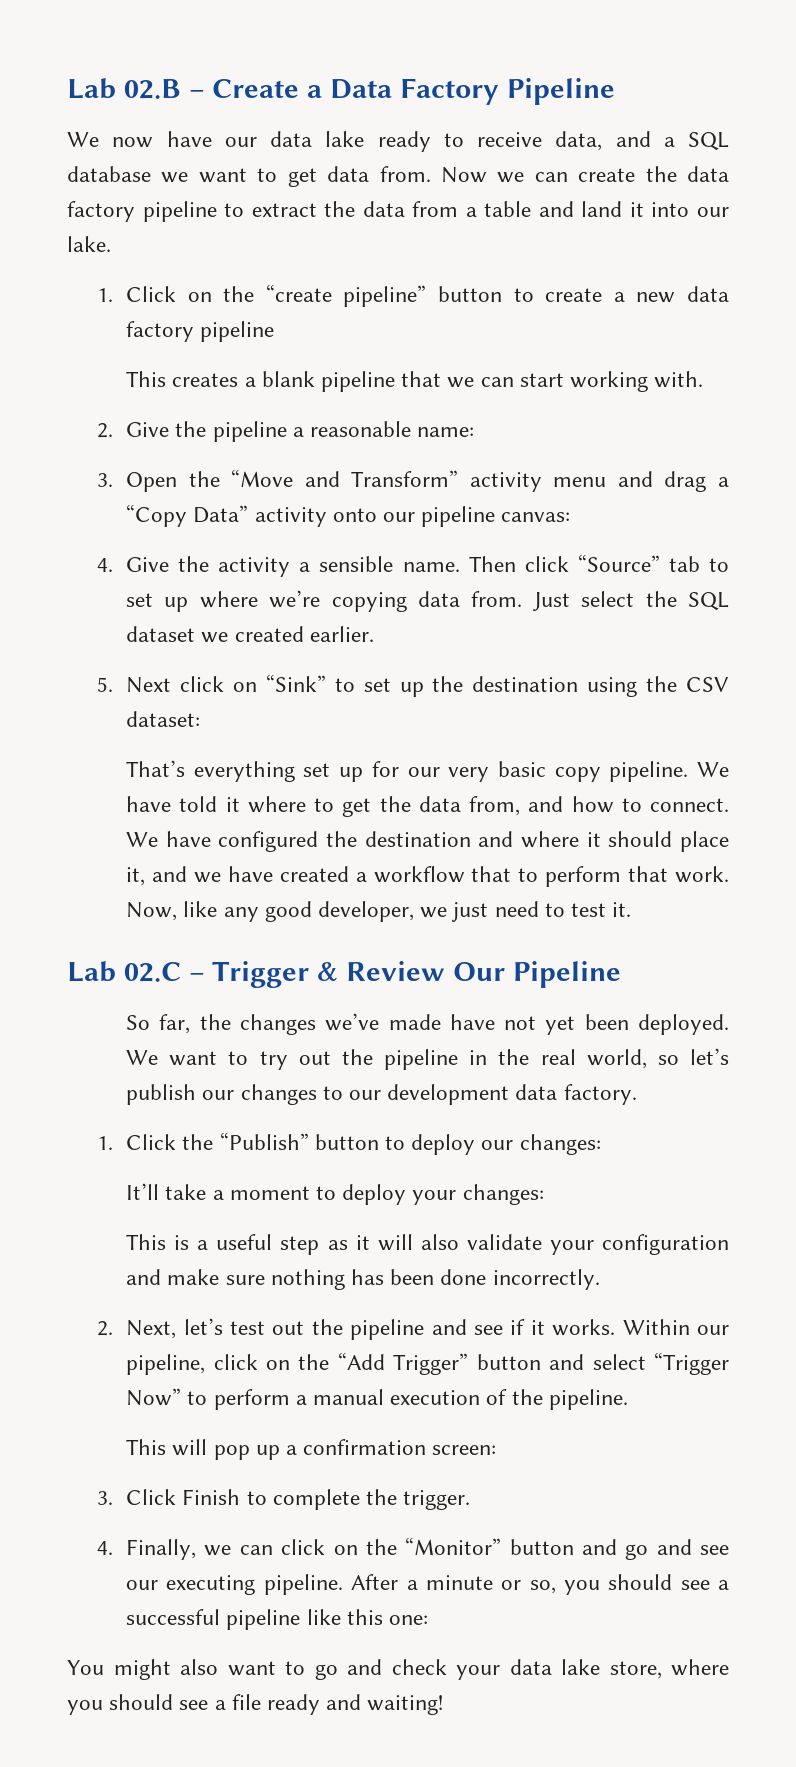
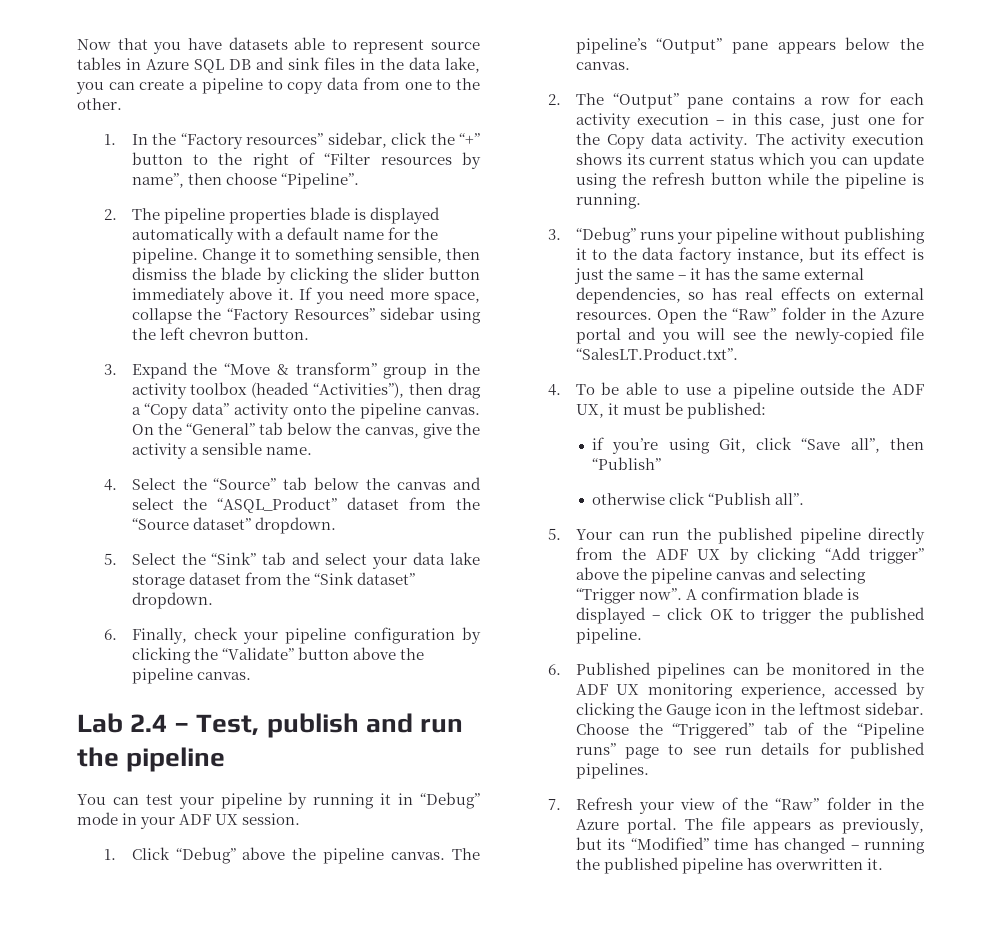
- Lab 02.B – Create a Data Factory Pipeline
- We now have our data lake ready to receive data, and a SQL database we want to get data from. Now we can create the data factory pipeline to extract the data from a table and land it into our lake.
- 1. Click on the “create pipeline” button to create a new data factory pipeline
- This creates a blank pipeline that we can start working with.
- 2. Give the pipeline a reasonable name:
- 3. Open the “Move and Transform” activity menu and drag a “Copy Data” activity onto our pipeline canvas:
- 4. Give the activity a sensible name. Then click “Source” tab to set up where we’re copying data from. Just select the SQL dataset we created earlier.
- 5. Next click on “Sink” to set up the destination using the CSV dataset:
- That’s everything set up for our very basic copy pipeline. We have told it where to get the data from, and how to connect. We have configured the destination and where it should place it, and we have created a workflow that to perform that work. Now, like any good developer, we just need to test it.
- Lab 02.C – Trigger & Review Our Pipeline
- So far, the changes we’ve made have not yet been deployed. We want to try out the pipeline in the real world, so let’s publish our changes to our development data factory.
- 1. Click the “Publish” button to deploy our changes:
- It’ll take a moment to deploy your changes:
- This is a useful step as it will also validate your configuration and make sure nothing has been done incorrectly.
- 2. Next, let’s test out the pipeline and see if it works. Within our pipeline, click on the “Add Trigger” button and select “Trigger Now” to perform a manual execution of the pipeline.
- This will pop up a confirmation screen:
- 3. Click Finish to complete the trigger.
- 4. Finally, we can click on the “Monitor” button and go and see our executing pipeline. After a minute or so, you should see a successful pipeline like this one:
- You might also want to go and check your data lake store, where you should see a file ready and waiting!
+ Now that you have datasets able to represent source tables in Azure SQL DB and sink files in the data lake, you can create a pipeline to copy data from one to the other.
+ 1. In the “Factory resources” sidebar, click the “+” button to the right of “Filter resources by name”, then choose “Pipeline”.
+ 2. The pipeline properties blade is displayed automatically with a default name for the pipeline. Change it to something sensible, then dismiss the blade by clicking the slider button immediately above it. If you need more space, collapse the “Factory Resources” sidebar using the left chevron button.
+ 3. Expand the “Move & transform” group in the activity toolbox (headed “Activities”), then drag a “Copy data” activity onto the pipeline canvas. On the “General” tab below the canvas, give the activity a sensible name.
+ 4. Select the “Source” tab below the canvas and select the “ASQL_Product” dataset from the “Source dataset” dropdown.
+ 5. Select the “Sink” tab and select your data lake storage dataset from the “Sink dataset” dropdown.
+ 6. Finally, check your pipeline configuration by clicking the “Validate” button above the pipeline canvas.
+ Lab 2.4 – Test, publish and run the pipeline
+ You can test your pipeline by running it in “Debug” mode in your ADF UX session.
+ 1. Click “Debug” above the pipeline canvas. The pipeline’s “Output” pane appears below the canvas.
+ 2. The “Output” pane contains a row for each activity execution – in this case, just one for the Copy data activity. The activity execution shows its current status which you can update using the refresh button while the pipeline is running.
+ 3. “Debug” runs your pipeline without publishing it to the data factory instance, but its effect is just the same – it has the same external dependencies, so has real effects on external resources. Open the “Raw” folder in the Azure portal and you will see the newly-copied file “SalesLT.Product.txt”.
+ 4. To be able to use a pipeline outside the ADF UX, it must be published:
+ if you’re using Git, click “Save all”, then “Publish”
+ otherwise click “Publish all”.
+ 5. Your can run the published pipeline directly from the ADF UX by clicking “Add trigger” above the pipeline canvas and selecting “Trigger now”. A confirmation blade is displayed – click OK to trigger the published pipeline.
+ 6. Published pipelines can be monitored in the ADF UX monitoring experience, accessed by clicking the Gauge icon in the leftmost sidebar. Choose the “Triggered” tab of the “Pipeline runs” page to see run details for published pipelines.
+ 7. Refresh your view of the “Raw” folder in the Azure portal. The file appears as previously, but its “Modified” time has changed – running the published pipeline has overwritten it.

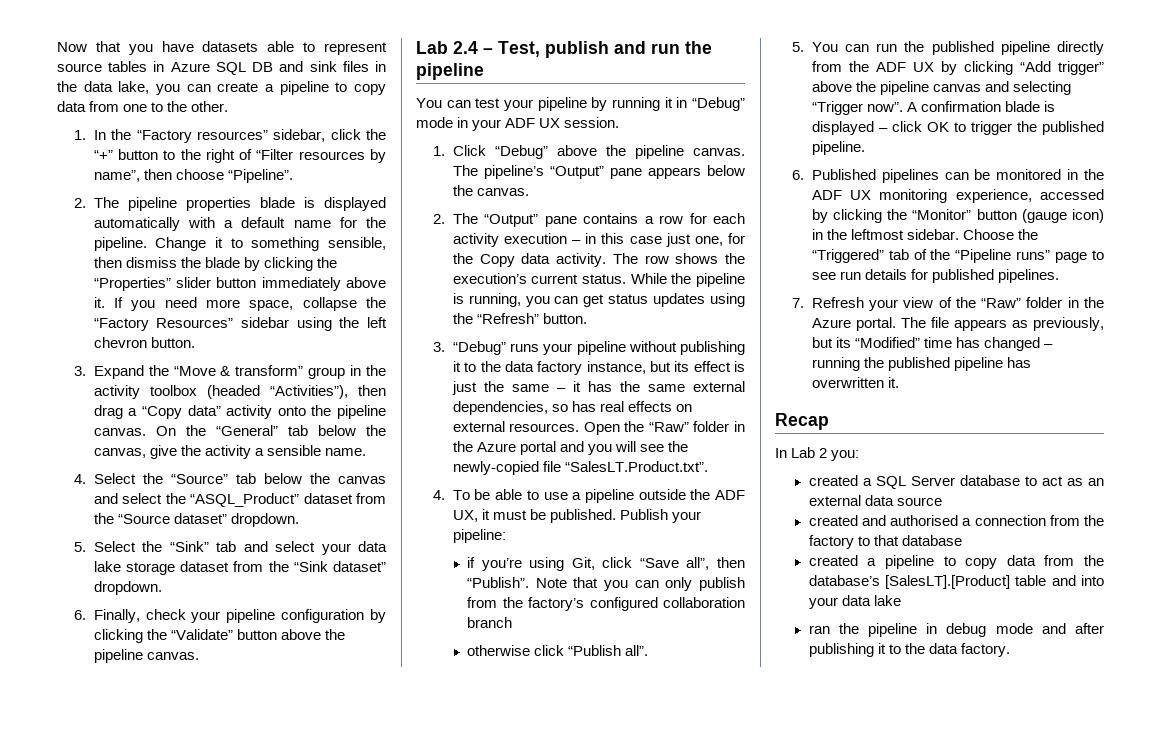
- Change it to something sensible, then dismiss the blade by clicking the slider button immediately above it.
+ Change it to something sensible, then dismiss the blade by clicking the “Properties” slider button immediately above it.
- 2. The “Output” pane contains a row for each activity execution – in this case, just one for the Copy data activity.
+ 2. The “Output” pane contains a row for each activity execution – in this case just one, for the Copy data activity.
- The activity execution shows its current status which you can update using the refresh button while the pipeline is running.
+ The row shows the execution’s current status. While the pipeline is running, you can get status updates using the “Refresh” button.
- 4. To be able to use a pipeline outside the ADF UX, it must be published:
+ 4. To be able to use a pipeline outside the ADF UX, it must be published. Publish your pipeline:
- if you’re using Git, click “Save all”, then “Publish”
+ if you’re using Git, click “Save all”, then “Publish”. Note that you can only publish from the factory’s configured collaboration branch
- 5. Your can run the published pipeline directly from the ADF UX by clicking “Add trigger” above the pipeline canvas and selecting “Trigger now”.
+ 5. You can run the published pipeline directly from the ADF UX by clicking “Add trigger” above the pipeline canvas and selecting “Trigger now”.
- 6. Published pipelines can be monitored in the ADF UX monitoring experience, accessed by clicking the Gauge icon in the leftmost sidebar.
+ 6. Published pipelines can be monitored in the ADF UX monitoring experience, accessed by clicking the “Monitor” button (gauge icon) in the leftmost sidebar.
+ Recap
+ In Lab 2 you:
+ created a SQL Server database to act as an external data source
+ created and authorised a connection from the factory to that database
+ created a pipeline to copy data from the database’s [SalesLT].[Product] table and into your data lake
+ ran the pipeline in debug mode and after publishing it to the data factory.

